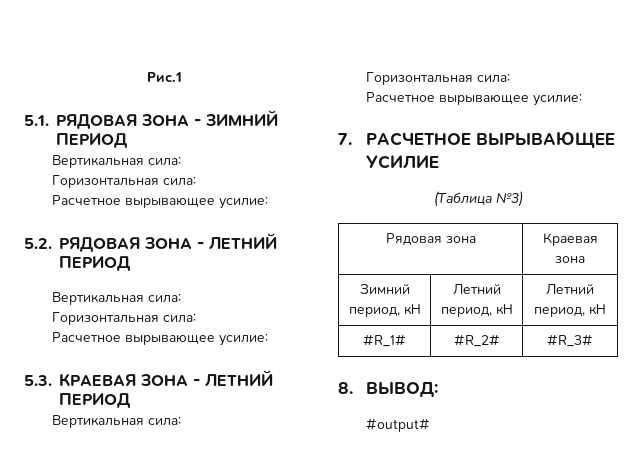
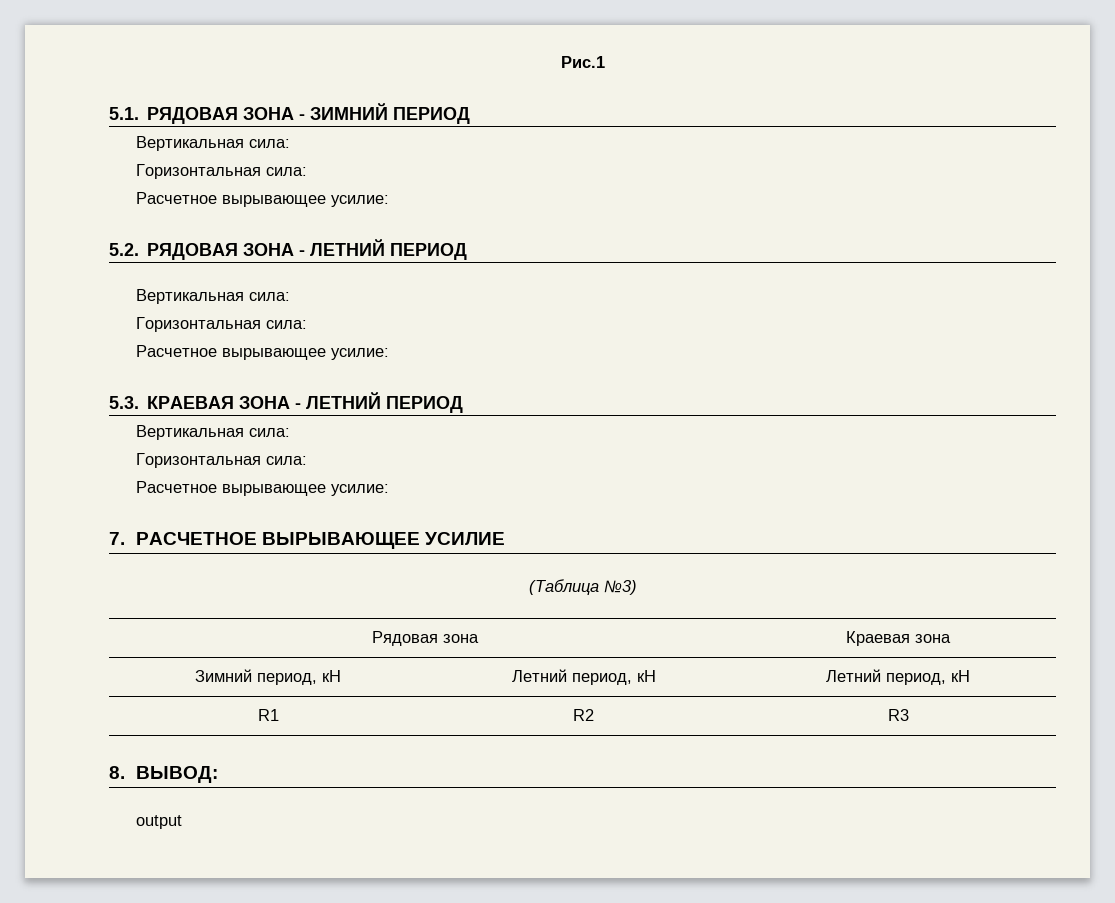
- #R_1# | #R_2# | #R_3#
+ R1 | R2 | R3
- #output#
+ output

